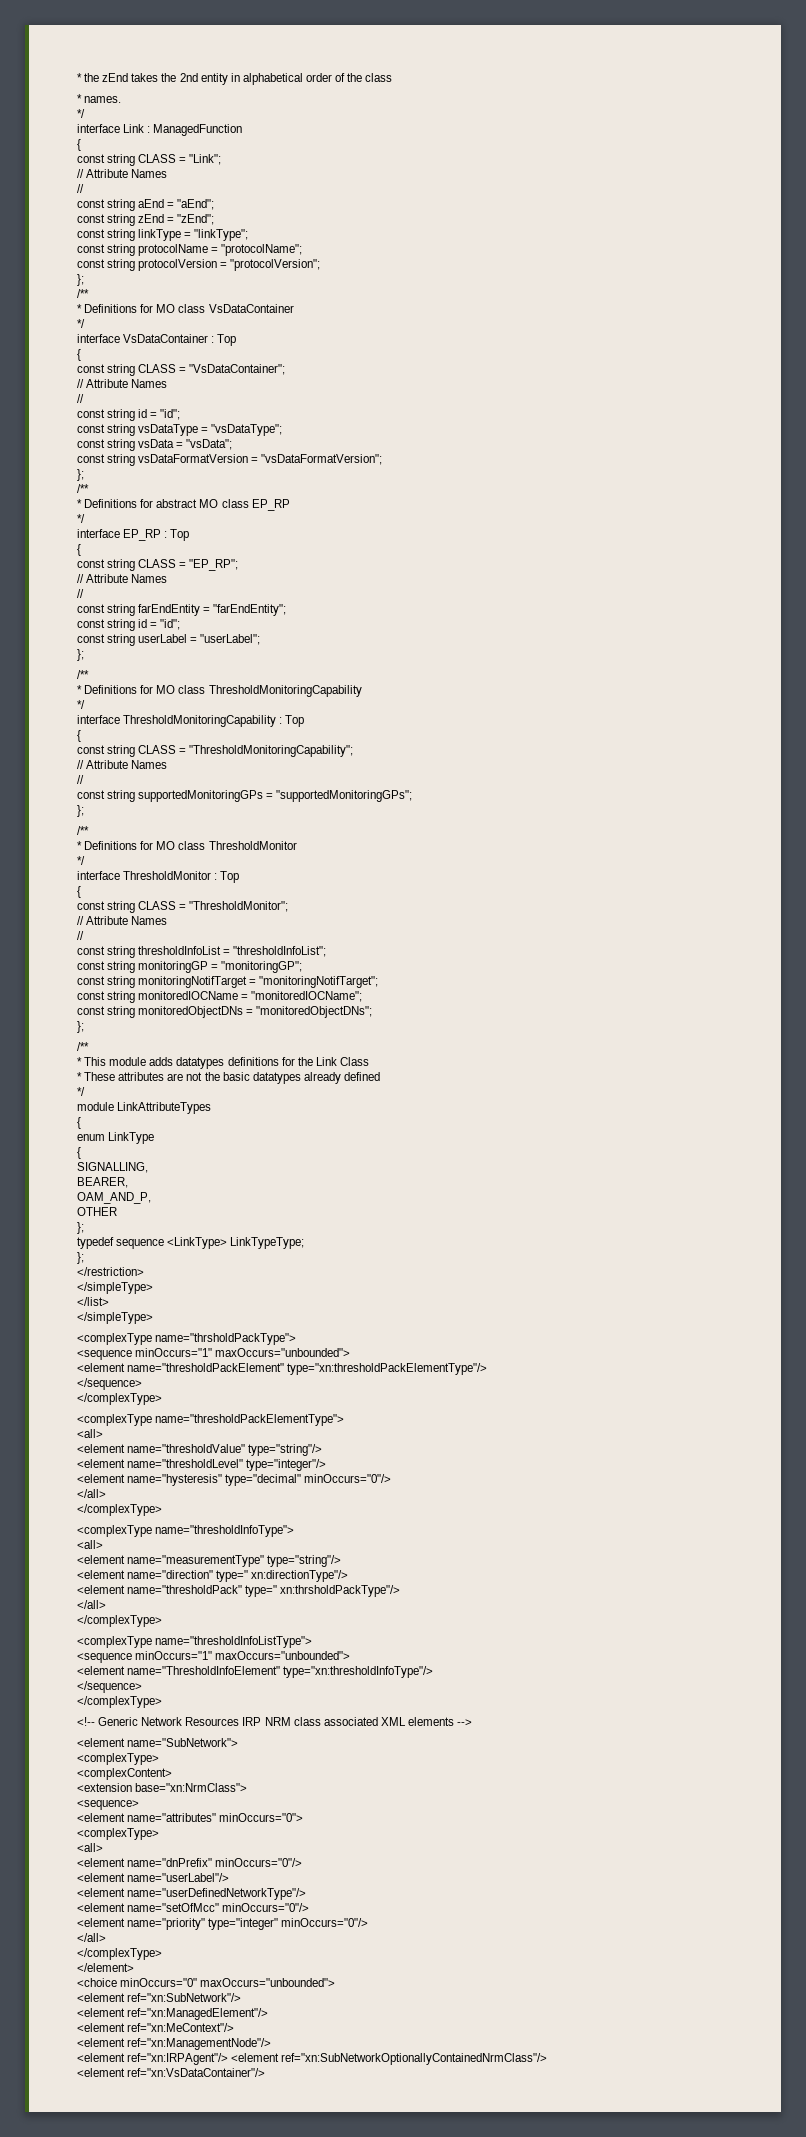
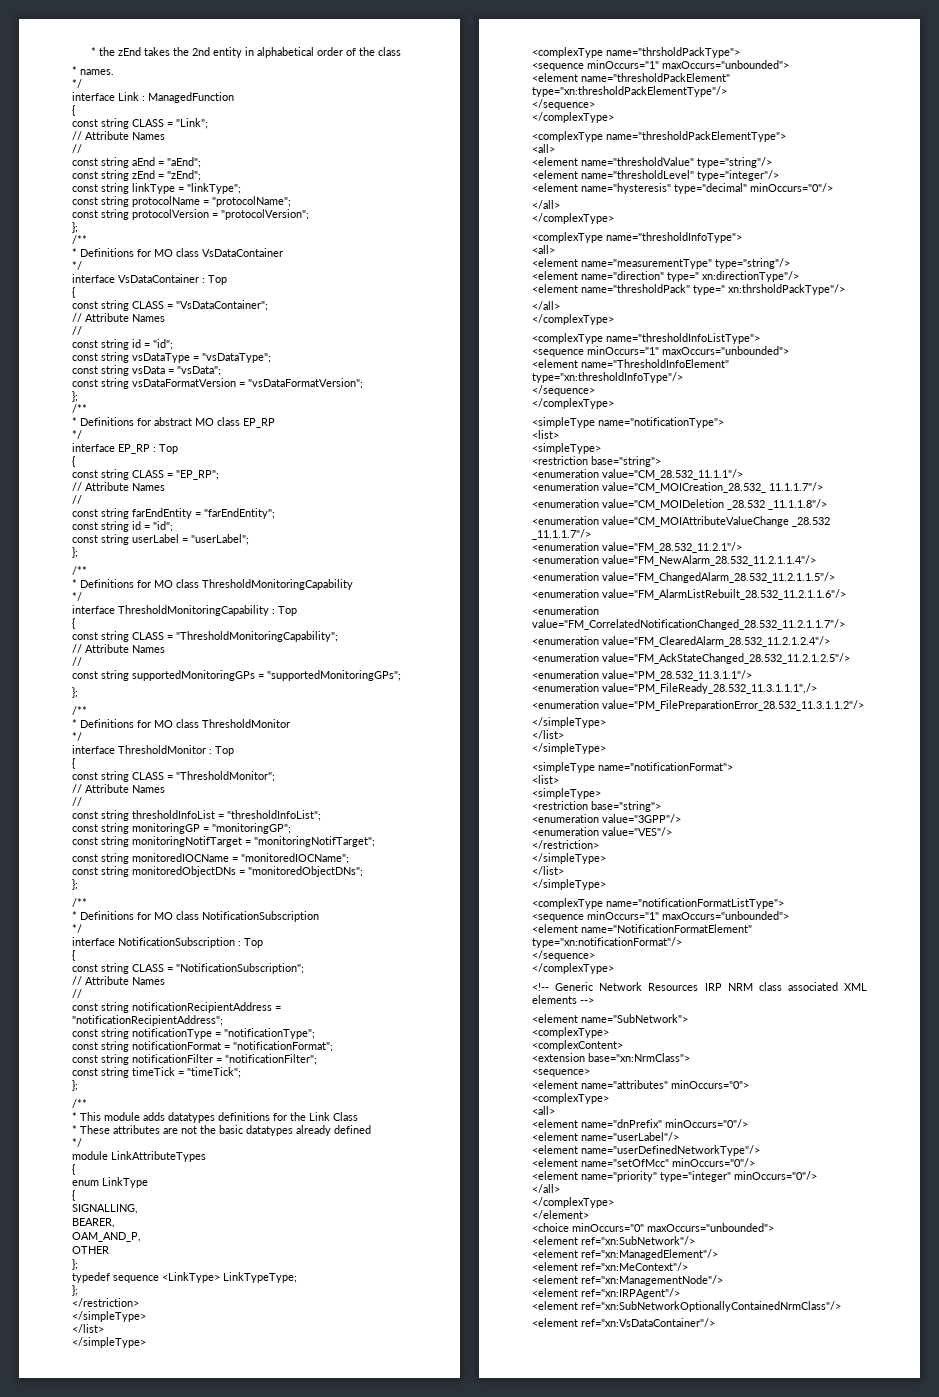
+ * Definitions for MO class NotificationSubscription
+ */
+ interface NotificationSubscription : Top
+ {
+ const string CLASS = "NotificationSubscription";
+ // Attribute Names
+ //
+ const string notificationRecipientAddress = "notificationRecipientAddress";
+ const string notificationType = "notificationType";
+ const string notificationFormat = "notificationFormat";
+ const string notificationFilter = "notificationFilter";
+ const string timeTick = "timeTick";
+ };
+ /**
+ <simpleType name="notificationType">
+ <list>
+ <simpleType>
+ <restriction base="string">
+ <enumeration value="CM_28.532_11.1.1"/>
+ <enumeration value="CM_MOICreation_28.532_ 11.1.1.7"/>
+ <enumeration value="CM_MOIDeletion _28.532 _11.1.1.8"/>
+ <enumeration value="CM_MOIAttributeValueChange _28.532 _11.1.1.7"/>
+ <enumeration value="FM_28.532_11.2.1"/>
+ <enumeration value="FM_NewAlarm_28.532_11.2.1.1.4"/>
+ <enumeration value="FM_ChangedAlarm_28.532_11.2.1.1.5"/>
+ <enumeration value="FM_AlarmListRebuilt_28.532_11.2.1.1.6"/>
+ <enumeration value="FM_CorrelatedNotificationChanged_28.532_11.2.1.1.7"/>
+ <enumeration value="FM_ClearedAlarm_28.532_11.2.1.2.4"/>
+ <enumeration value="FM_AckStateChanged_28.532_11.2.1.2.5"/>
+ <enumeration value="PM_28.532_11.3.1.1"/>
+ <enumeration value="PM_FileReady_28.532_11.3.1.1.1",/>
+ <enumeration value="PM_FilePreparationError_28.532_11.3.1.1.2"/>
+ </simpleType>
+ </list>
+ </simpleType>
+ <simpleType name="notificationFormat">
+ <list>
+ <simpleType>
+ <restriction base="string">
+ <enumeration value="3GPP"/>
+ <enumeration value="VES"/>
+ </restriction>
+ </simpleType>
+ </list>
+ </simpleType>
+ <complexType name="notificationFormatListType">
+ <sequence minOccurs="1" maxOccurs="unbounded">
+ <element name="NotificationFormatElement" type="xn:notificationFormat"/>
+ </sequence>
+ </complexType>
- <element ref="xn:IRPAgent"/> <element ref="xn:SubNetworkOptionallyContainedNrmClass"/>
+ <element ref="xn:IRPAgent"/>
+ <element ref="xn:SubNetworkOptionallyContainedNrmClass"/>

